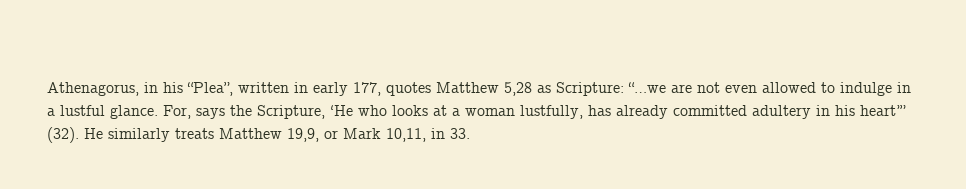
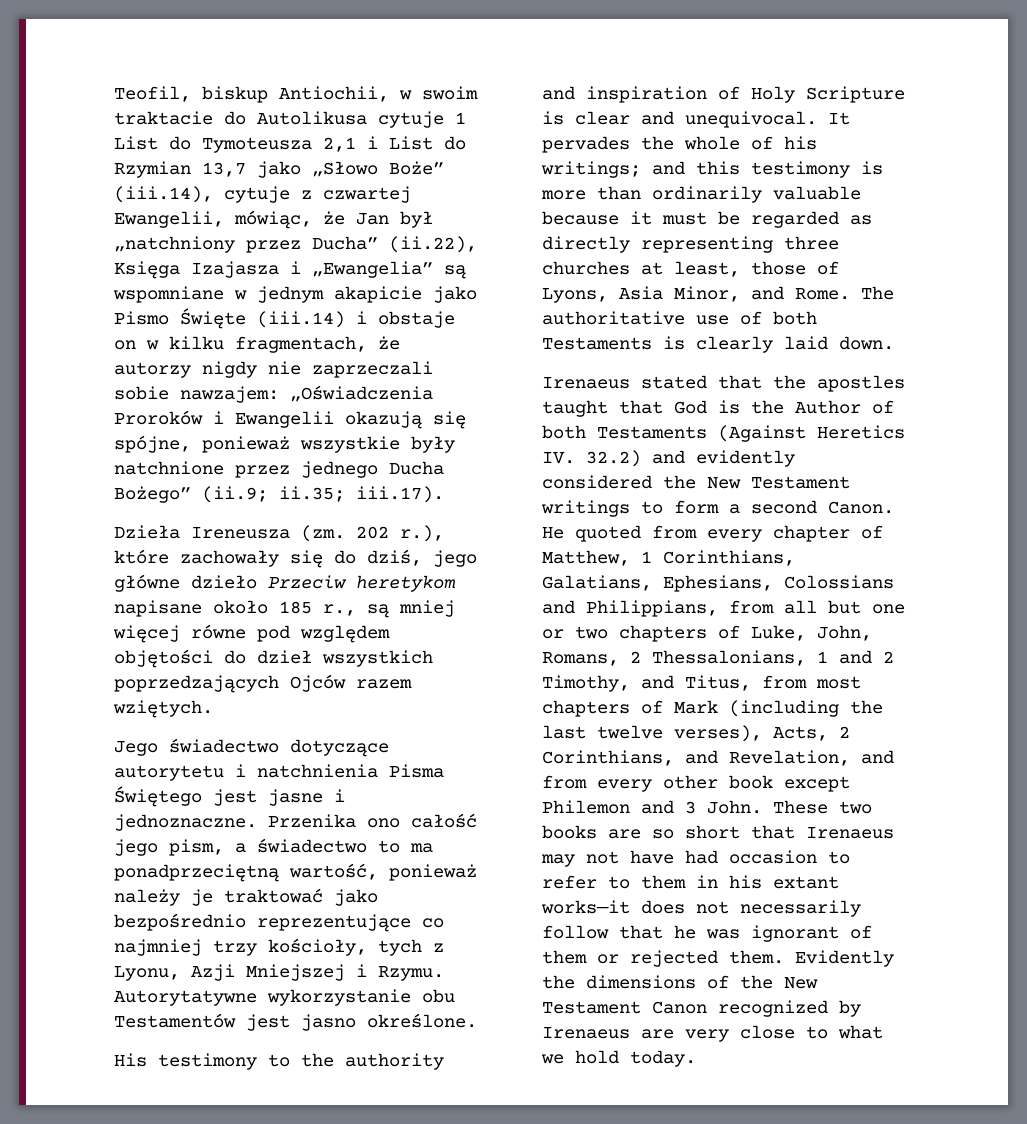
- Athenagorus, in his “Plea”, written in early 177, quotes Matthew 5,28 as Scripture: “…we are not even allowed to indulge in a lustful glance. For, says the Scripture, ‘He who looks at a woman lustfully, has already committed adultery in his heart’” (32). He similarly treats Matthew 19,9, or Mark 10,11, in 33.
+ Teofil, biskup Antiochii, w swoim traktacie do Autolikusa cytuje 1 List do Tymoteusza 2,1 i List do Rzymian 13,7 jako „Słowo Boże” (iii.14), cytuje z czwartej Ewangelii, mówiąc, że Jan był „natchniony przez Ducha” (ii.22), Księga Izajasza i „Ewangelia” są wspomniane w jednym akapicie jako Pismo Święte (iii.14) i obstaje on w kilku fragmentach, że autorzy nigdy nie zaprzeczali sobie nawzajem: „Oświadczenia Proroków i Ewangelii okazują się spójne, ponieważ wszystkie były natchnione przez jednego Ducha Bożego” (ii.9; ii.35; iii.17).
+ Dzieła Ireneusza (zm. 202 r.), które zachowały się do dziś, jego główne dzieło Przeciw heretykom napisane około 185 r., są mniej więcej równe pod względem objętości do dzieł wszystkich poprzedzających Ojców razem wziętych.
+ Jego świadectwo dotyczące autorytetu i natchnienia Pisma Świętego jest jasne i jednoznaczne. Przenika ono całość jego pism, a świadectwo to ma ponadprzeciętną wartość, ponieważ należy je traktować jako bezpośrednio reprezentujące co najmniej trzy kościoły, tych z Lyonu, Azji Mniejszej i Rzymu. Autorytatywne wykorzystanie obu Testamentów jest jasno określone.
+ His testimony to the authority and inspiration of Holy Scripture is clear and unequivocal. It pervades the whole of his writings; and this testimony is more than ordinarily valuable because it must be regarded as directly representing three churches at least, those of Lyons, Asia Minor, and Rome. The authoritative use of both Testaments is clearly laid down.
+ Irenaeus stated that the apostles taught that God is the Author of both Testaments (Against Heretics IV. 32.2) and evidently considered the New Testament writings to form a second Canon. He quoted from every chapter of Matthew, 1 Corinthians, Galatians, Ephesians, Colossians and Philippians, from all but one or two chapters of Luke, John, Romans, 2 Thessalonians, 1 and 2 Timothy, and Titus, from most chapters of Mark (including the last twelve verses), Acts, 2 Corinthians, and Revelation, and from every other book except Philemon and 3 John. These two books are so short that Irenaeus may not have had occasion to refer to them in his extant works—it does not necessarily follow that he was ignorant of them or rejected them. Evidently the dimensions of the New Testament Canon recognized by Irenaeus are very close to what we hold today.

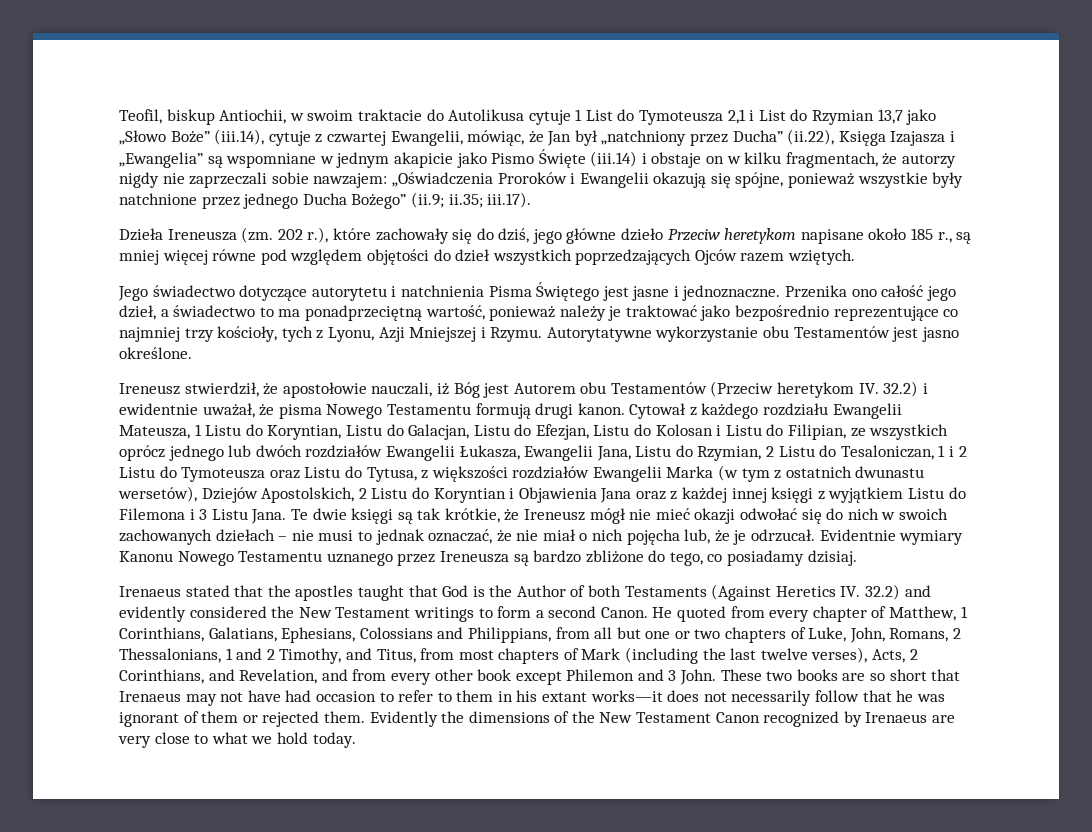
- Przenika ono całość jego pism, a świadectwo to ma ponadprzeciętną wartość, ponieważ należy je traktować jako bezpośrednio reprezentujące co najmniej trzy kościoły, tych z Lyonu, Azji Mniejszej i Rzymu.
+ Przenika ono całość jego dzieł, a świadectwo to ma ponadprzeciętną wartość, ponieważ należy je traktować jako bezpośrednio reprezentujące co najmniej trzy kościoły, tych z Lyonu, Azji Mniejszej i Rzymu.
- His testimony to the authority and inspiration of Holy Scripture is clear and unequivocal. It pervades the whole of his writings; and this testimony is more than ordinarily valuable because it must be regarded as directly representing three churches at least, those of Lyons, Asia Minor, and Rome. The authoritative use of both Testaments is clearly laid down.
+ Ireneusz stwierdził, że apostołowie nauczali, iż Bóg jest Autorem obu Testamentów (Przeciw heretykom IV. 32.2) i ewidentnie uważał, że pisma Nowego Testamentu formują drugi kanon. Cytował z każdego rozdziału Ewangelii Mateusza, 1 Listu do Koryntian, Listu do Galacjan, Listu do Efezjan, Listu do Kolosan i Listu do Filipian, ze wszystkich oprócz jednego lub dwóch rozdziałów Ewangelii Łukasza, Ewangelii Jana, Listu do Rzymian, 2 Listu do Tesaloniczan, 1 i 2 Listu do Tymoteusza oraz Listu do Tytusa, z większości rozdziałów Ewangelii Marka (w tym z ostatnich dwunastu wersetów), Dziejów Apostolskich, 2 Listu do Koryntian i Objawienia Jana oraz z każdej innej księgi z wyjątkiem Listu do Filemona i 3 Listu Jana. Te dwie księgi są tak krótkie, że Ireneusz mógł nie mieć okazji odwołać się do nich w swoich zachowanych dziełach – nie musi to jednak oznaczać, że nie miał o nich pojęcha lub, że je odrzucał. Evidentnie wymiary Kanonu Nowego Testamentu uznanego przez Ireneusza są bardzo zbliżone do tego, co posiadamy dzisiaj.

